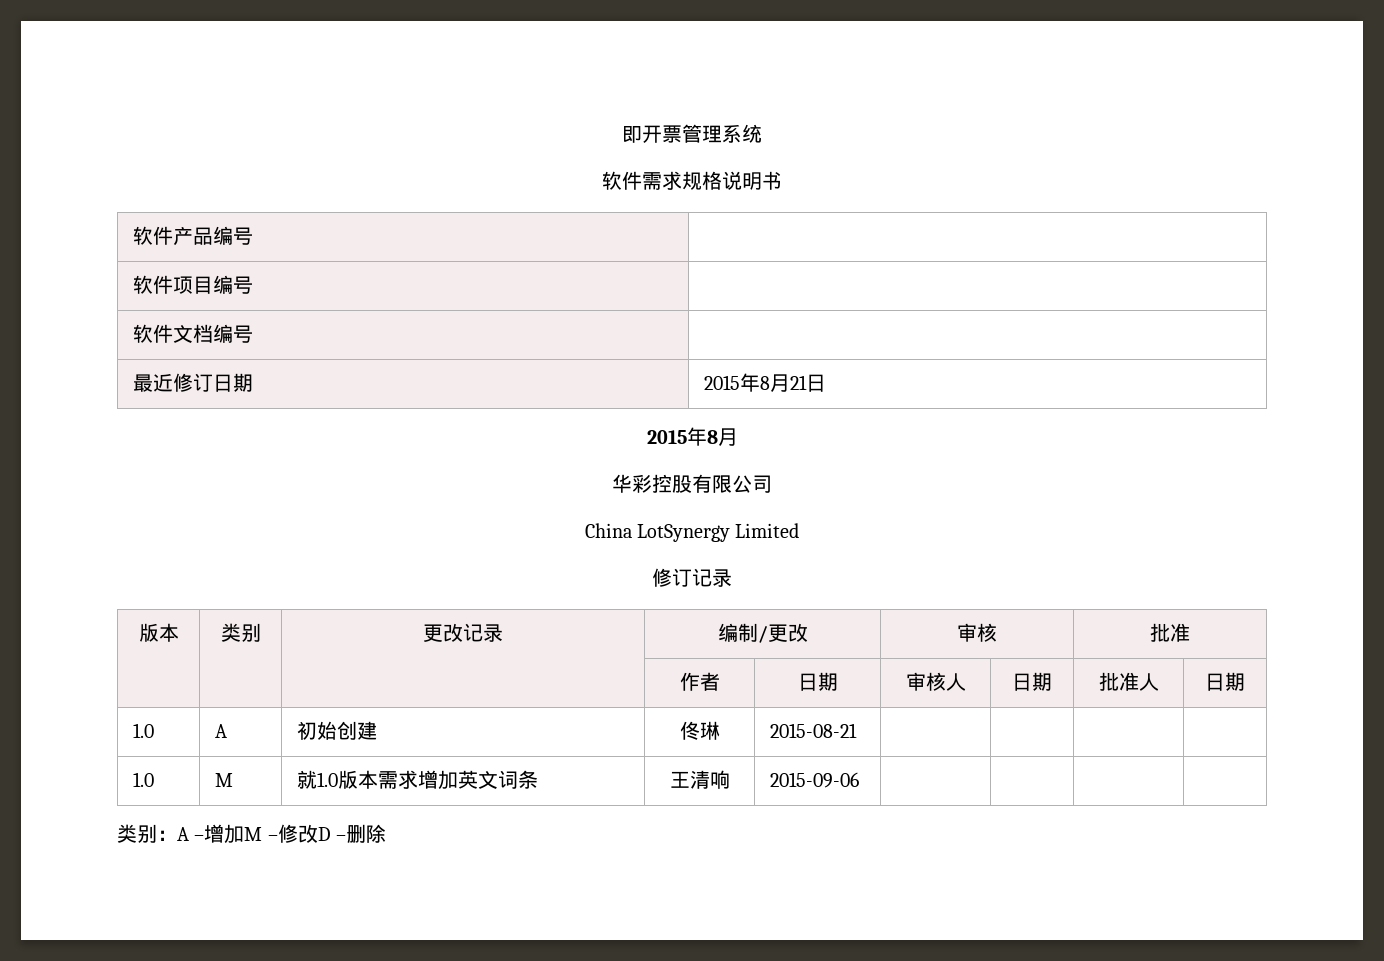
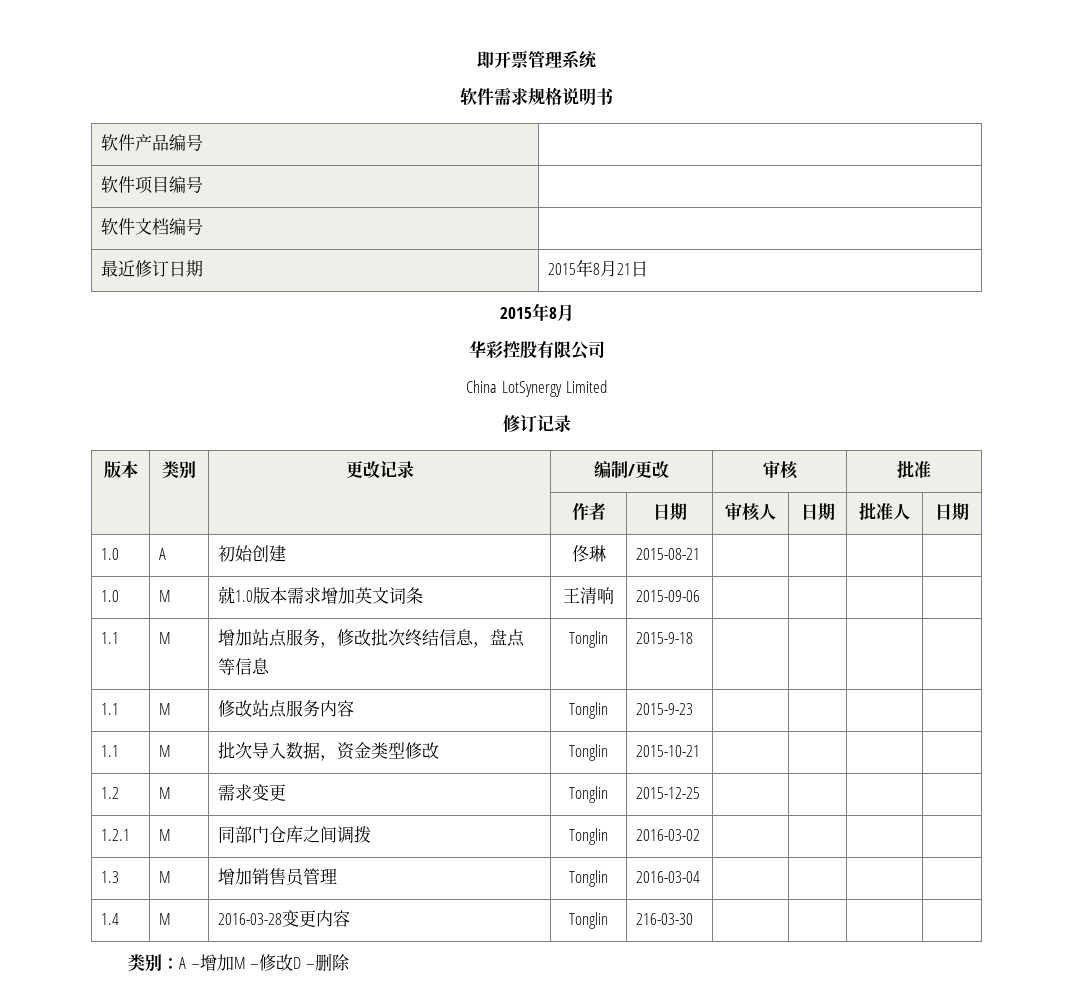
+ 1.1 | M | 增加站点服务，修改批次终结信息，盘点等信息 | Tonglin | 2015-9-18 | | | |
+ 1.1 | M | 修改站点服务内容 | Tonglin | 2015-9-23 | | | |
+ 1.1 | M | 批次导入数据，资金类型修改 | Tonglin | 2015-10-21 | | | |
+ 1.2 | M | 需求变更 | Tonglin | 2015-12-25 | | | |
+ 1.2.1 | M | 同部门仓库之间调拨 | Tonglin | 2016-03-02 | | | |
+ 1.3 | M | 增加销售员管理 | Tonglin | 2016-03-04 | | | |
+ 1.4 | M | 2016-03-28变更内容 | Tonglin | 216-03-30 | | | |

